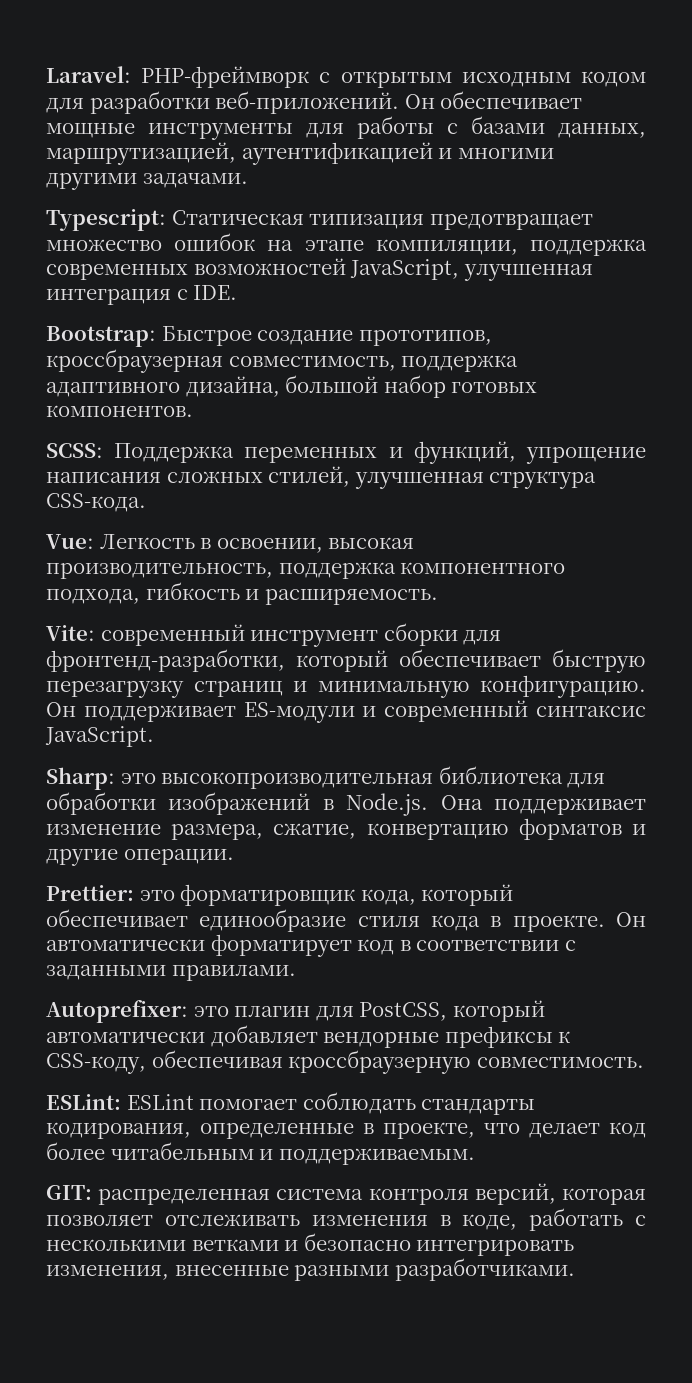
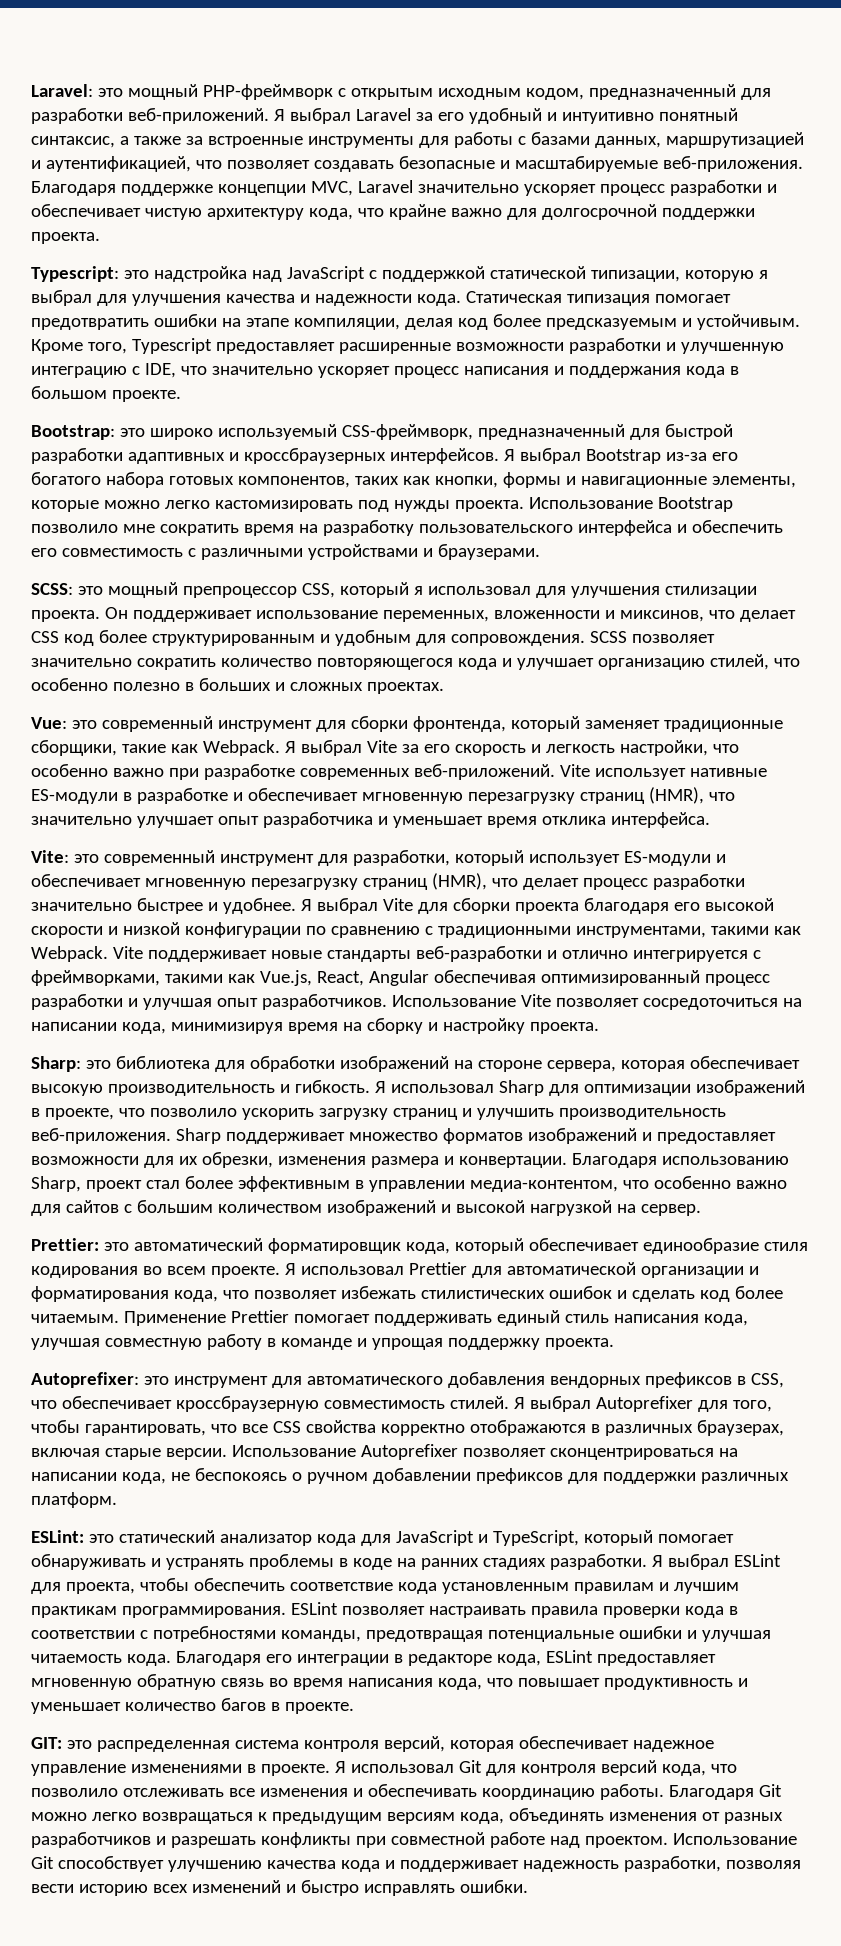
- Laravel: PHP-фреймворк с открытым исходным кодом для разработки веб-приложений.
+ Laravel: это мощный PHP-фреймворк с открытым исходным кодом, предназначенный для разработки веб-приложений.
- Он обеспечивает мощные инструменты для работы с базами данных, маршрутизацией, аутентификацией и многими другими задачами.
- Typescript: Статическая типизация предотвращает множество ошибок на этапе компиляции, поддержка современных возможностей JavaScript, улучшенная интеграция с IDE.
- Bootstrap: Быстрое создание прототипов, кроссбраузерная совместимость, поддержка адаптивного дизайна, большой набор готовых компонентов.
- SCSS: Поддержка переменных и функций, упрощение написания сложных стилей, улучшенная структура CSS-кода.
- Vue: Легкость в освоении, высокая производительность, поддержка компонентного подхода, гибкость и расширяемость.
+ Я выбрал Laravel за его удобный и интуитивно понятный синтаксис, а также за встроенные инструменты для работы с базами данных, маршрутизацией и аутентификацией, что позволяет создавать безопасные и масштабируемые веб-приложения. Благодаря поддержке концепции MVC, Laravel значительно ускоряет процесс разработки и обеспечивает чистую архитектуру кода, что крайне важно для долгосрочной поддержки проекта.
+ Typescript: это надстройка над JavaScript с поддержкой статической типизации, которую я выбрал для улучшения качества и надежности кода. Статическая типизация помогает предотвратить ошибки на этапе компиляции, делая код более предсказуемым и устойчивым. Кроме того, Typescript предоставляет расширенные возможности разработки и улучшенную интеграцию с IDE, что значительно ускоряет процесс написания и поддержания кода в большом проекте.
+ Bootstrap: это широко используемый CSS-фреймворк, предназначенный для быстрой разработки адаптивных и кроссбраузерных интерфейсов. Я выбрал Bootstrap из-за его богатого набора готовых компонентов, таких как кнопки, формы и навигационные элементы, которые можно легко кастомизировать под нужды проекта. Использование Bootstrap позволило мне сократить время на разработку пользовательского интерфейса и обеспечить его совместимость с различными устройствами и браузерами.
+ SCSS: это мощный препроцессор CSS, который я использовал для улучшения стилизации проекта. Он поддерживает использование переменных, вложенности и миксинов, что делает CSS код более структурированным и удобным для сопровождения. SCSS позволяет значительно сократить количество повторяющегося кода и улучшает организацию стилей, что особенно полезно в больших и сложных проектах.
+ Vue: это современный инструмент для сборки фронтенда, который заменяет традиционные сборщики, такие как Webpack. Я выбрал Vite за его скорость и легкость настройки, что особенно важно при разработке современных веб-приложений. Vite использует нативные ES-модули в разработке и обеспечивает мгновенную перезагрузку страниц (HMR), что значительно улучшает опыт разработчика и уменьшает время отклика интерфейса.
- Vite: современный инструмент сборки для фронтенд-разработки, который обеспечивает быструю перезагрузку страниц и минимальную конфигурацию. Он поддерживает ES-модули и современный синтаксис JavaScript.
+ Vite: это современный инструмент для разработки, который использует ES-модули и обеспечивает мгновенную перезагрузку страниц (HMR), что делает процесс разработки значительно быстрее и удобнее. Я выбрал Vite для сборки проекта благодаря его высокой скорости и низкой конфигурации по сравнению с традиционными инструментами, такими как Webpack. Vite поддерживает новые стандарты веб-разработки и отлично интегрируется с фреймворками, такими как Vue.js, React, Angular обеспечивая оптимизированный процесс разработки и улучшая опыт разработчиков. Использование Vite позволяет сосредоточиться на написании кода, минимизируя время на сборку и настройку проекта.
- Sharp: это высокопроизводительная библиотека для обработки изображений в Node.js. Она поддерживает изменение размера, сжатие, конвертацию форматов и другие операции.
+ Sharp: это библиотека для обработки изображений на стороне сервера, которая обеспечивает высокую производительность и гибкость. Я использовал Sharp для оптимизации изображений в проекте, что позволило ускорить загрузку страниц и улучшить производительность веб-приложения. Sharp поддерживает множество форматов изображений и предоставляет возможности для их обрезки, изменения размера и конвертации. Благодаря использованию Sharp, проект стал более эффективным в управлении медиа-контентом, что особенно важно для сайтов с большим количеством изображений и высокой нагрузкой на сервер.
- Prettier: это форматировщик кода, который обеспечивает единообразие стиля кода в проекте. Он автоматически форматирует код в соответствии с заданными правилами.
- Autoprefixer: это плагин для PostCSS, который автоматически добавляет вендорные префиксы к CSS-коду, обеспечивая кроссбраузерную совместимость.
- ESLint: ESLint помогает соблюдать стандарты кодирования, определенные в проекте, что делает код более читабельным и поддерживаемым.
+ Prettier: это автоматический форматировщик кода, который обеспечивает единообразие стиля кодирования во всем проекте. Я использовал Prettier для автоматической организации и форматирования кода, что позволяет избежать стилистических ошибок и сделать код более читаемым. Применение Prettier помогает поддерживать единый стиль написания кода, улучшая совместную работу в команде и упрощая поддержку проекта.
+ Autoprefixer: это инструмент для автоматического добавления вендорных префиксов в CSS, что обеспечивает кроссбраузерную совместимость стилей. Я выбрал Autoprefixer для того, чтобы гарантировать, что все CSS свойства корректно отображаются в различных браузерах, включая старые версии. Использование Autoprefixer позволяет сконцентрироваться на написании кода, не беспокоясь о ручном добавлении префиксов для поддержки различных платформ.
+ ESLint: это статический анализатор кода для JavaScript и TypeScript, который помогает обнаруживать и устранять проблемы в коде на ранних стадиях разработки. Я выбрал ESLint для проекта, чтобы обеспечить соответствие кода установленным правилам и лучшим практикам программирования. ESLint позволяет настраивать правила проверки кода в соответствии с потребностями команды, предотвращая потенциальные ошибки и улучшая читаемость кода. Благодаря его интеграции в редакторе кода, ESLint предоставляет мгновенную обратную связь во время написания кода, что повышает продуктивность и уменьшает количество багов в проекте.
- GIT: распределенная система контроля версий, которая позволяет отслеживать изменения в коде, работать с несколькими ветками и безопасно интегрировать изменения, внесенные разными разработчиками.
+ GIT: это распределенная система контроля версий, которая обеспечивает надежное управление изменениями в проекте. Я использовал Git для контроля версий кода, что позволило отслеживать все изменения и обеспечивать координацию работы. Благодаря Git можно легко возвращаться к предыдущим версиям кода, объединять изменения от разных разработчиков и разрешать конфликты при совместной работе над проектом. Использование Git способствует улучшению качества кода и поддерживает надежность разработки, позволяя вести историю всех изменений и быстро исправлять ошибки.

